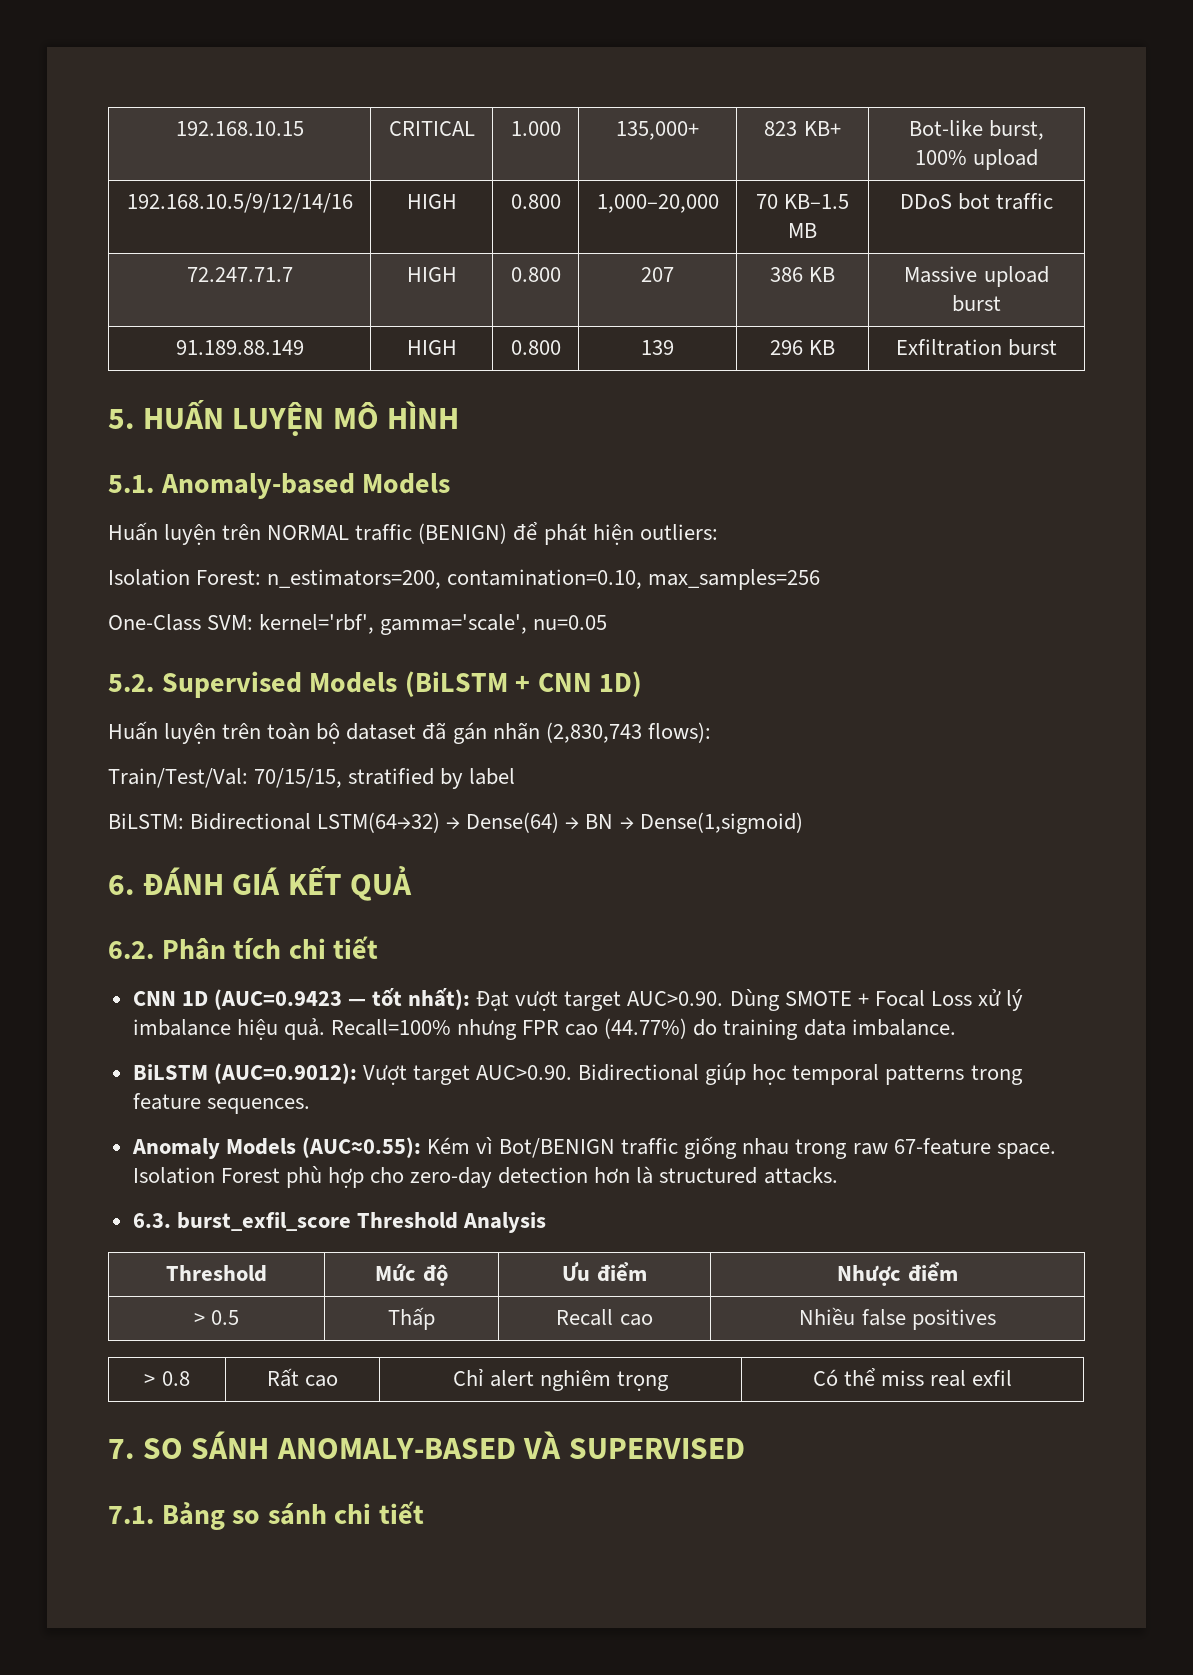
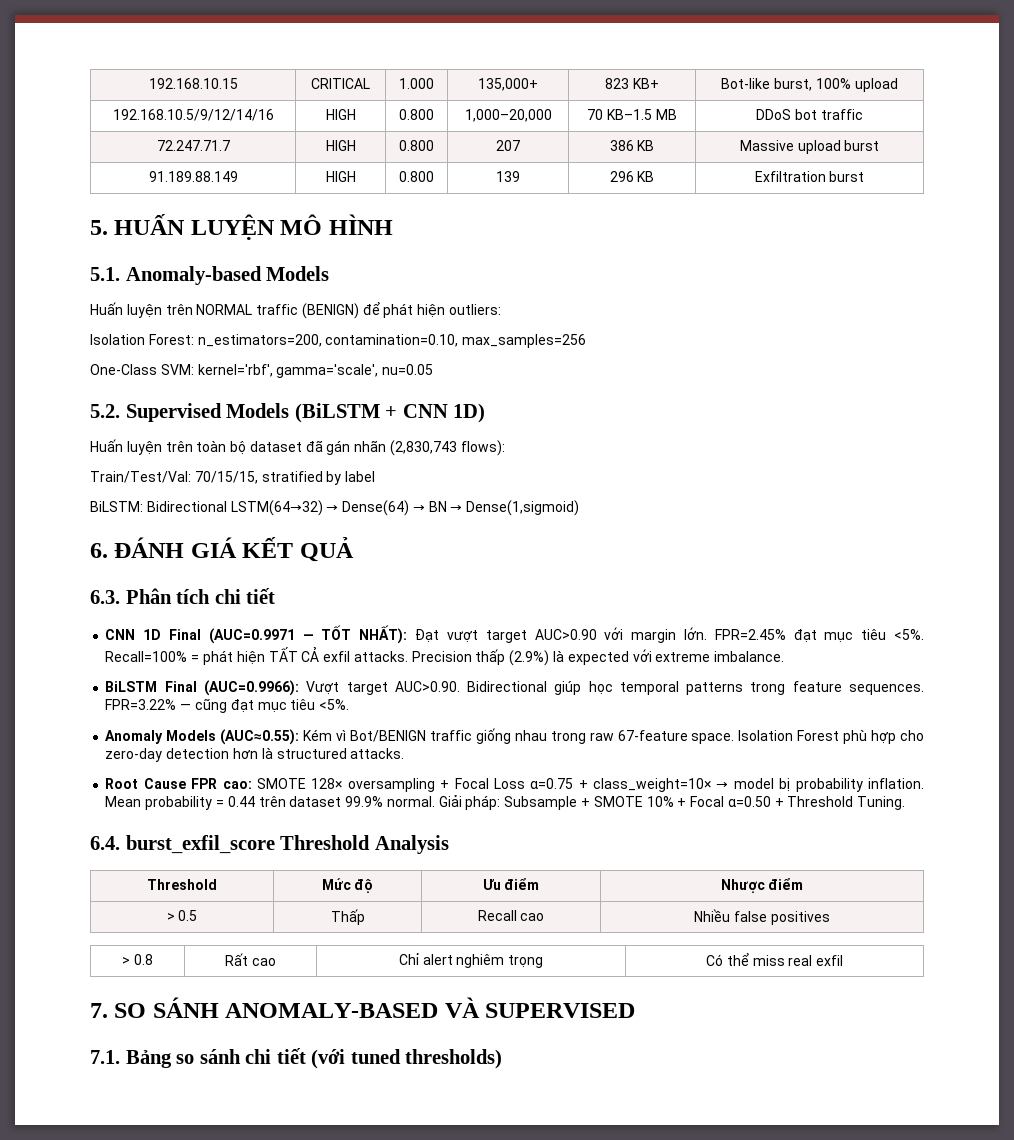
- 6.2. Phân tích chi tiết
+ 6.3. Phân tích chi tiết
- CNN 1D (AUC=0.9423 — tốt nhất): Đạt vượt target AUC>0.90. Dùng SMOTE + Focal Loss xử lý imbalance hiệu quả. Recall=100% nhưng FPR cao (44.77%) do training data imbalance.
+ CNN 1D Final (AUC=0.9971 — TỐT NHẤT): Đạt vượt target AUC>0.90 với margin lớn. FPR=2.45% đạt mục tiêu <5%. Recall=100% = phát hiện TẤT CẢ exfil attacks. Precision thấp (2.9%) là expected với extreme imbalance.
- BiLSTM (AUC=0.9012): Vượt target AUC>0.90. Bidirectional giúp học temporal patterns trong feature sequences.
+ BiLSTM Final (AUC=0.9966): Vượt target AUC>0.90. Bidirectional giúp học temporal patterns trong feature sequences. FPR=3.22% — cũng đạt mục tiêu <5%.
- 6.3. burst_exfil_score Threshold Analysis
+ Root Cause FPR cao: SMOTE 128× oversampling + Focal Loss α=0.75 + class_weight=10× → model bị probability inflation. Mean probability = 0.44 trên dataset 99.9% normal. Giải pháp: Subsample + SMOTE 10% + Focal α=0.50 + Threshold Tuning.
+ 6.4. burst_exfil_score Threshold Analysis
- 7.1. Bảng so sánh chi tiết
+ 7.1. Bảng so sánh chi tiết (với tuned thresholds)

